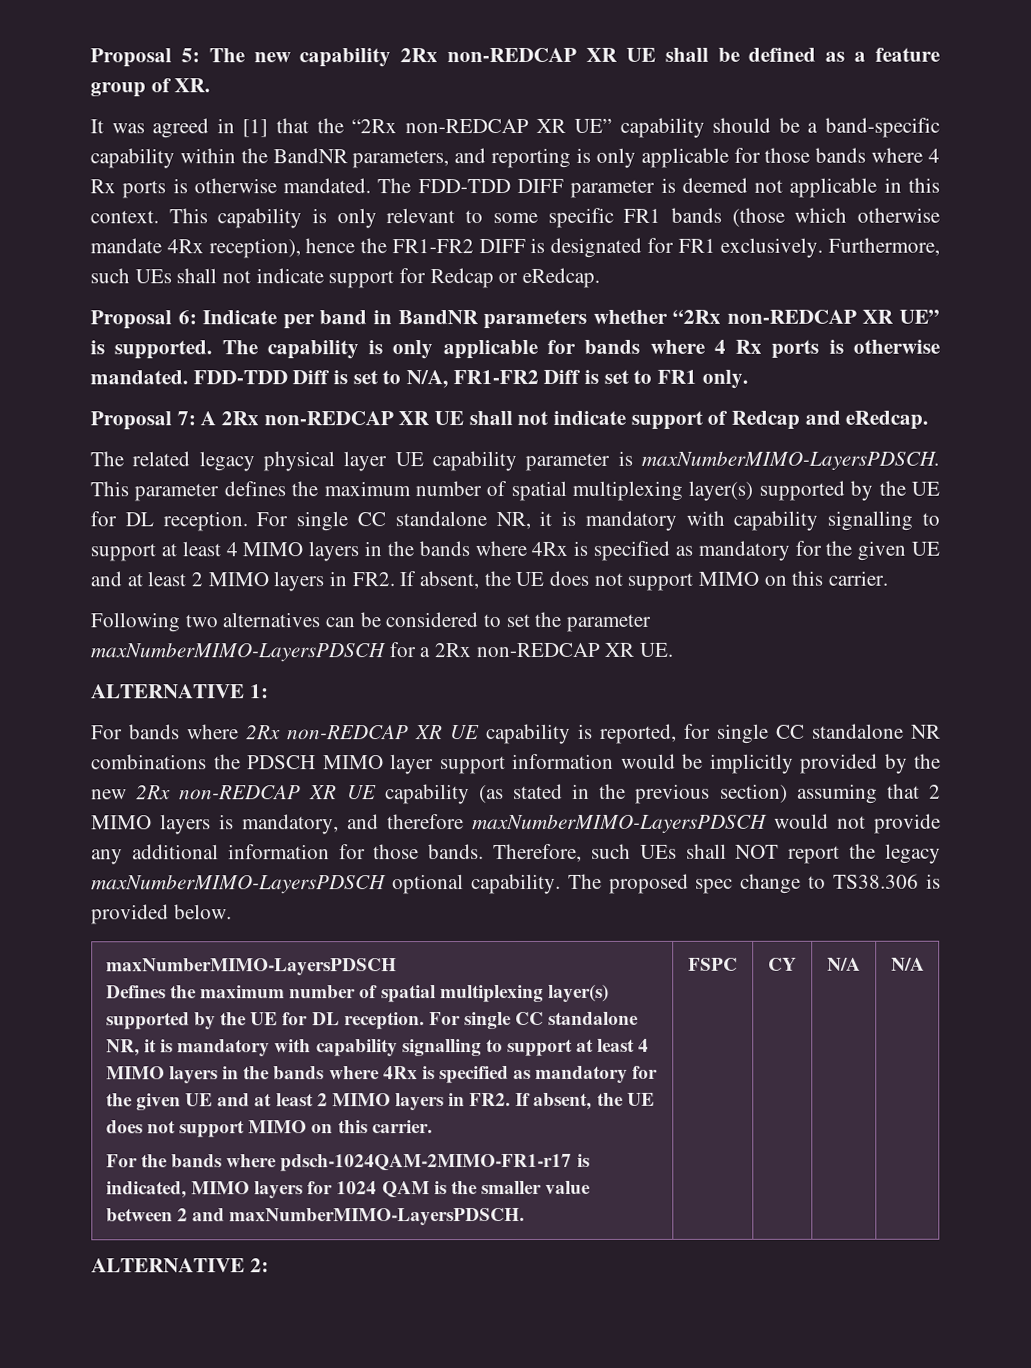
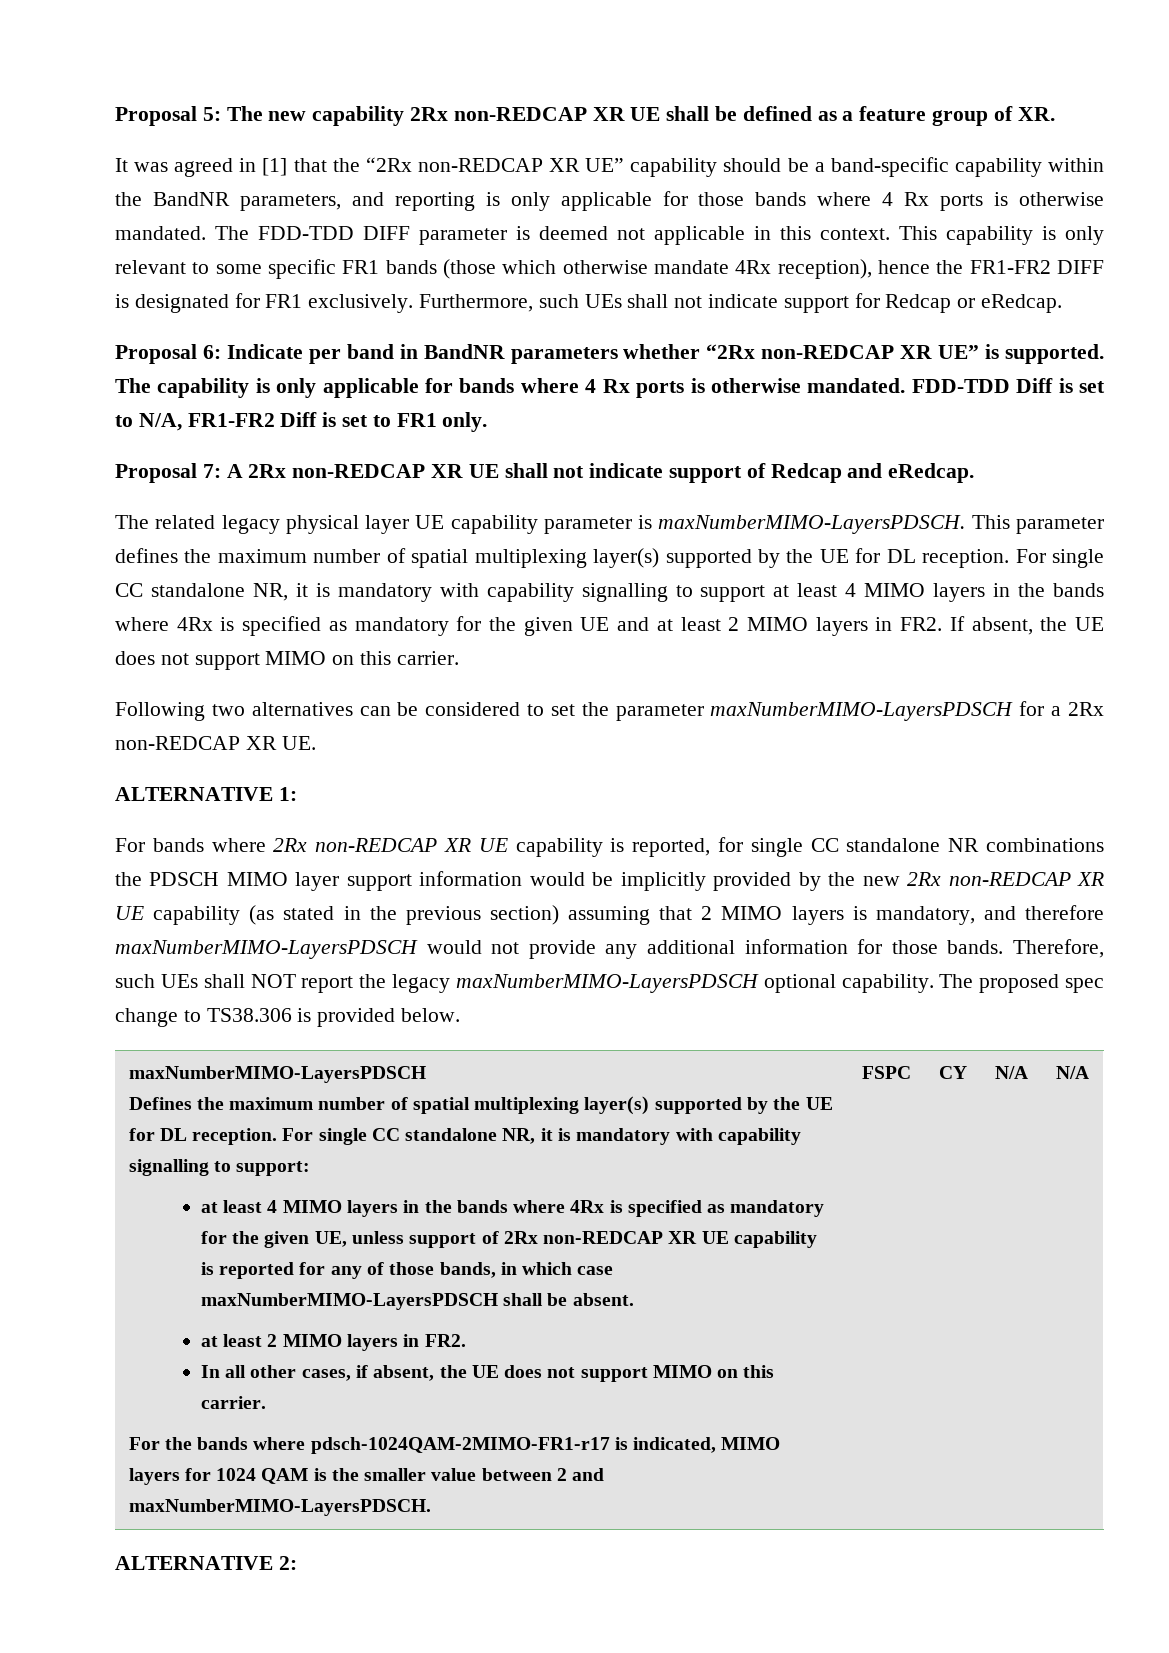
- Defines the maximum number of spatial multiplexing layer(s) supported by the UE for DL reception. For single CC standalone NR, it is mandatory with capability signalling to support at least 4 MIMO layers in the bands where 4Rx is specified as mandatory for the given UE and at least 2 MIMO layers in FR2. If absent, the UE does not support MIMO on this carrier.
+ Defines the maximum number of spatial multiplexing layer(s) supported by the UE for DL reception. For single CC standalone NR, it is mandatory with capability signalling to support:
+ at least 4 MIMO layers in the bands where 4Rx is specified as mandatory for the given UE, unless support of 2Rx non-REDCAP XR UE capability is reported for any of those bands, in which case maxNumberMIMO-LayersPDSCH shall be absent.
+ at least 2 MIMO layers in FR2.
+ In all other cases, if absent, the UE does not support MIMO on this carrier.

